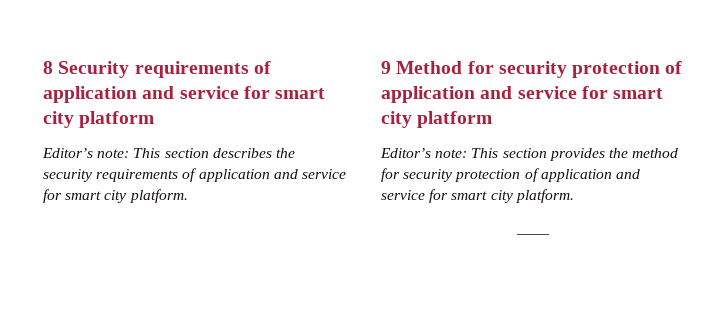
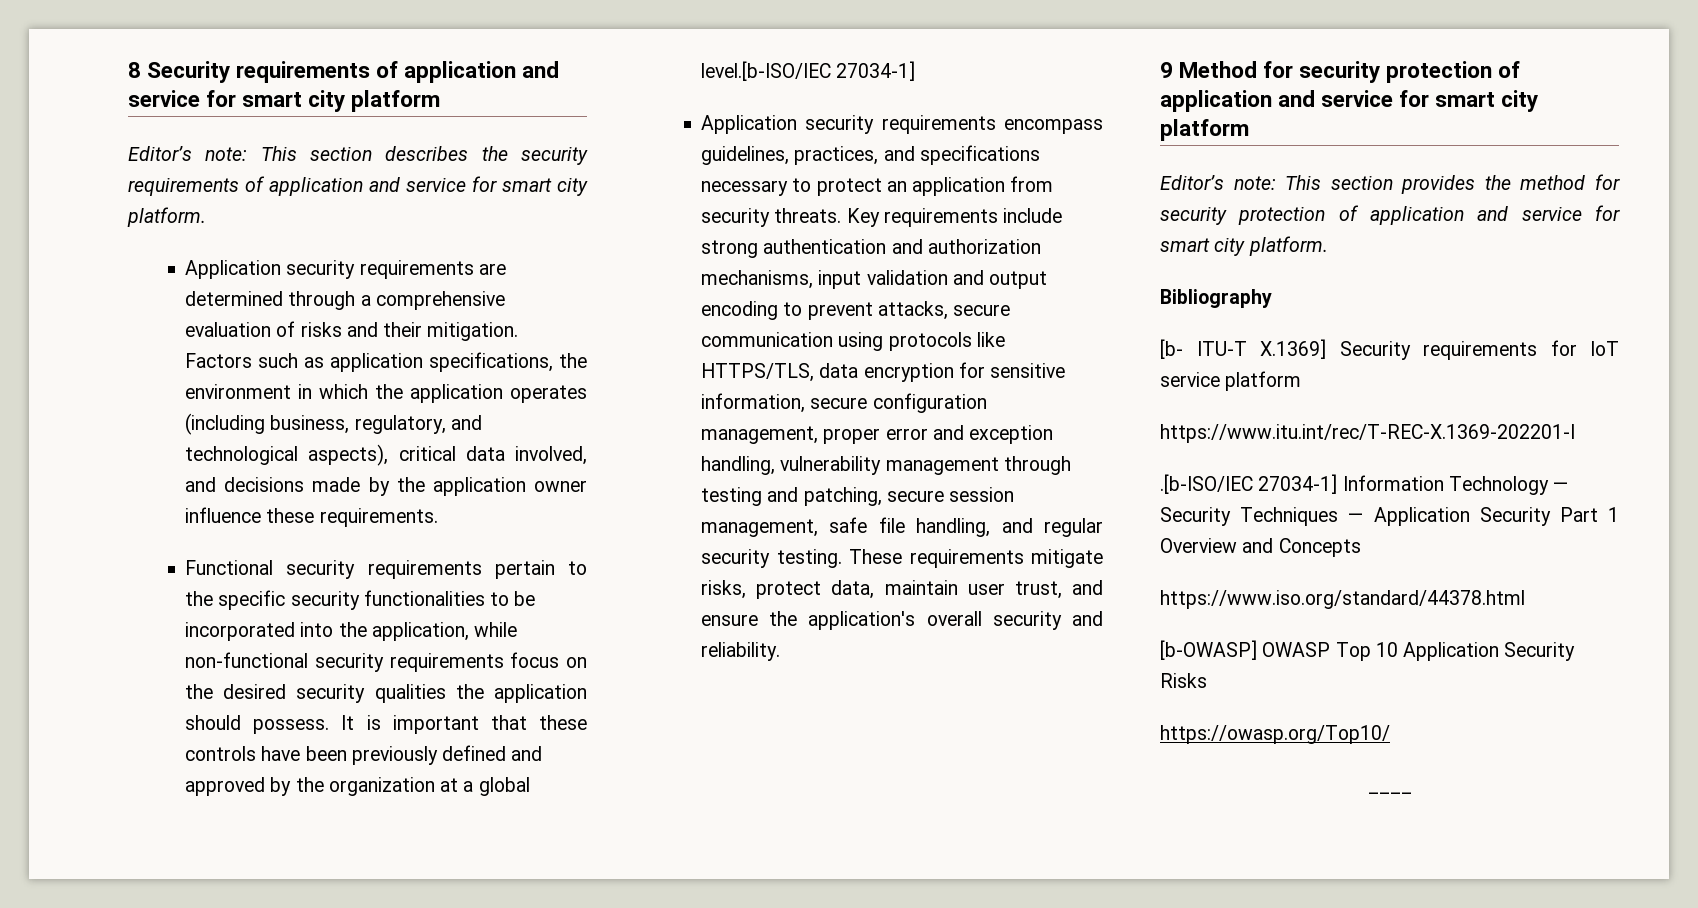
+ Application security requirements are determined through a comprehensive evaluation of risks and their mitigation. Factors such as application specifications, the environment in which the application operates (including business, regulatory, and technological aspects), critical data involved, and decisions made by the application owner influence these requirements.
+ Functional security requirements pertain to the specific security functionalities to be incorporated into the application, while non-functional security requirements focus on the desired security qualities the application should possess. It is important that these controls have been previously defined and approved by the organization at a global level.[b-ISO/IEC 27034-1]
+ Application security requirements encompass guidelines, practices, and specifications necessary to protect an application from security threats. Key requirements include strong authentication and authorization mechanisms, input validation and output encoding to prevent attacks, secure communication using protocols like HTTPS/TLS, data encryption for sensitive information, secure configuration management, proper error and exception handling, vulnerability management through testing and patching, secure session management, safe file handling, and regular security testing. These requirements mitigate risks, protect data, maintain user trust, and ensure the application's overall security and reliability.
+ Bibliography
+ [b- ITU-T X.1369] Security requirements for IoT service platform
+ https://www.itu.int/rec/T-REC-X.1369-202201-I
+ .[b-ISO/IEC 27034-1] Information Technology — Security Techniques — Application Security Part 1 Overview and Concepts
+ https://www.iso.org/standard/44378.html
+ [b-OWASP] OWASP Top 10 Application Security Risks
+ https://owasp.org/Top10/

